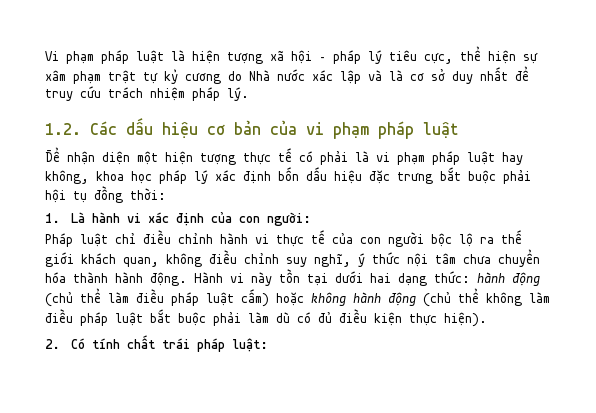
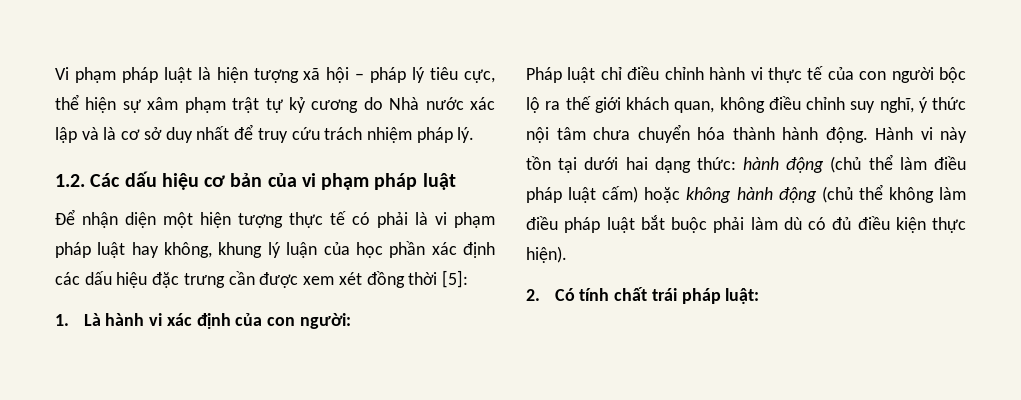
- Để nhận diện một hiện tượng thực tế có phải là vi phạm pháp luật hay không, khoa học pháp lý xác định bốn dấu hiệu đặc trưng bắt buộc phải hội tụ đồng thời:
+ Để nhận diện một hiện tượng thực tế có phải là vi phạm pháp luật hay không, khung lý luận của học phần xác định các dấu hiệu đặc trưng cần được xem xét đồng thời [5]:

